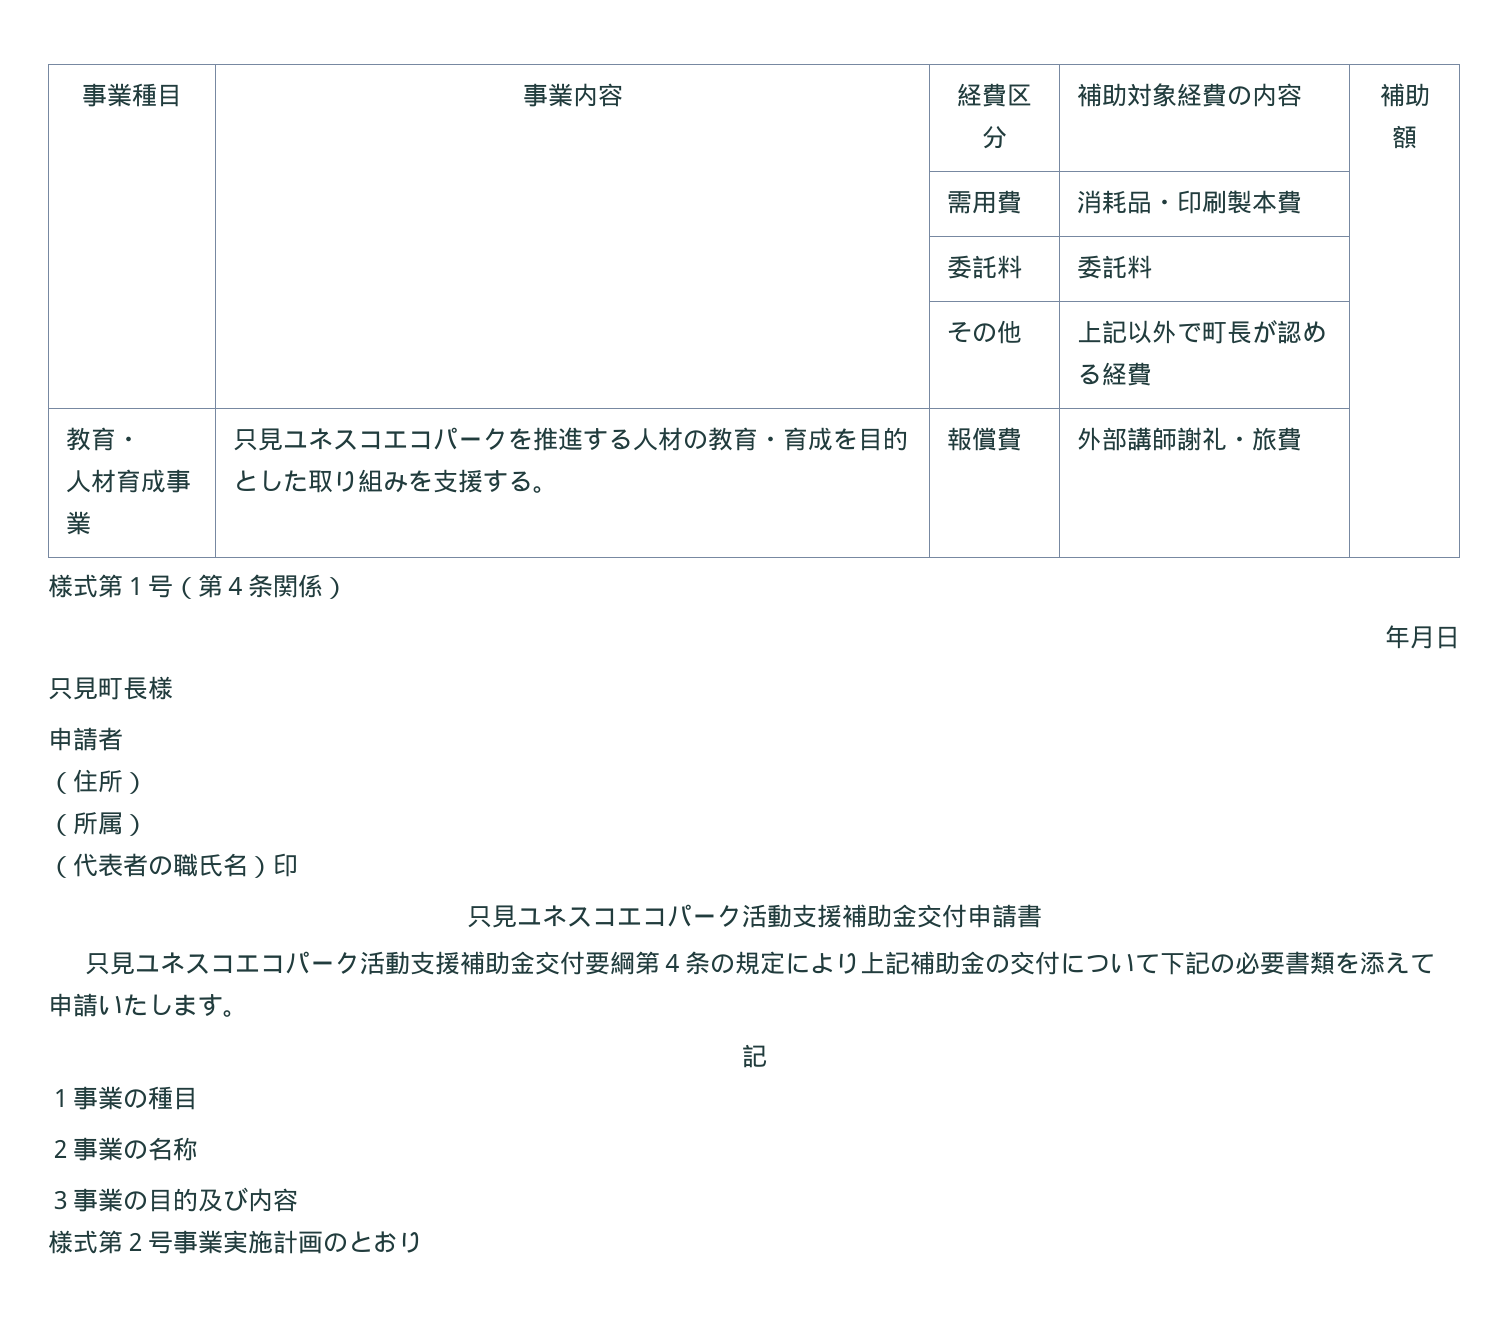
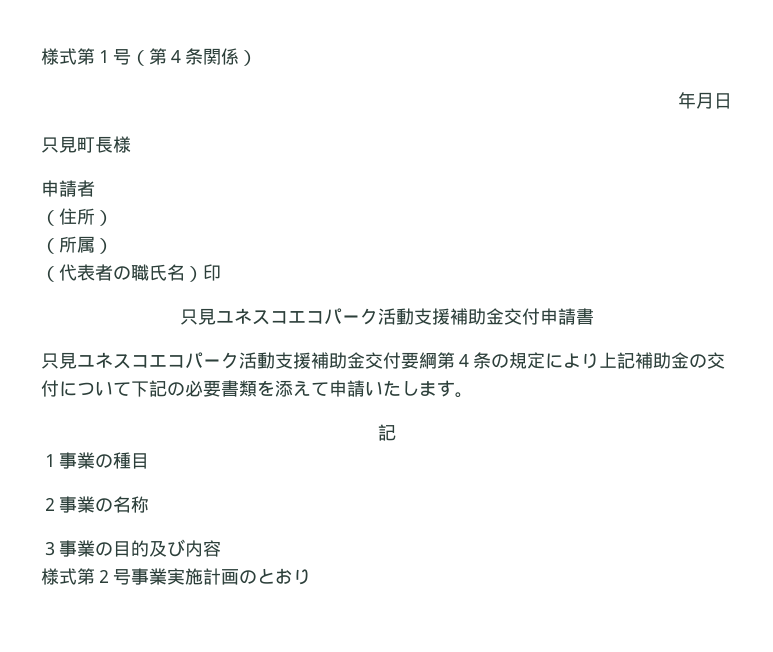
- 事業種目 | 事業内容 | 経費区分 | 補助対象経費の内容 | 補助額
- | | 需用費 | 消耗品・印刷製本費 |
- | | 委託料 | 委託料 |
- | | その他 | 上記以外で町長が認める経費 |
- 教育・
- 人材育成事業 | 只見ユネスコエコパークを推進する人材の教育・育成を目的とした取り組みを支援する。 | 報償費 | 外部講師謝礼・旅費 |

